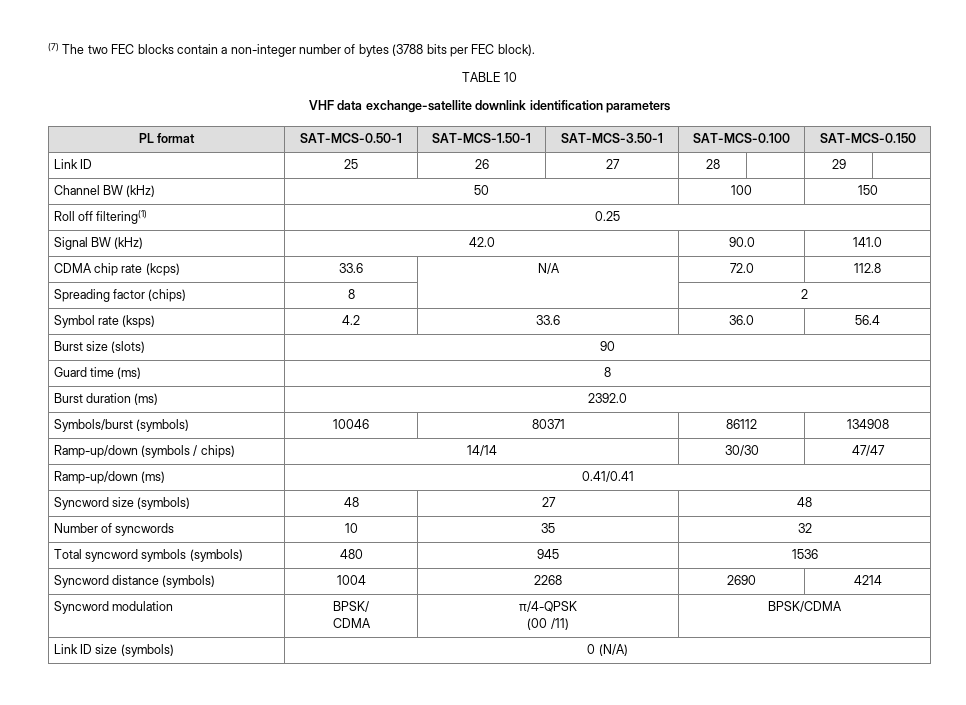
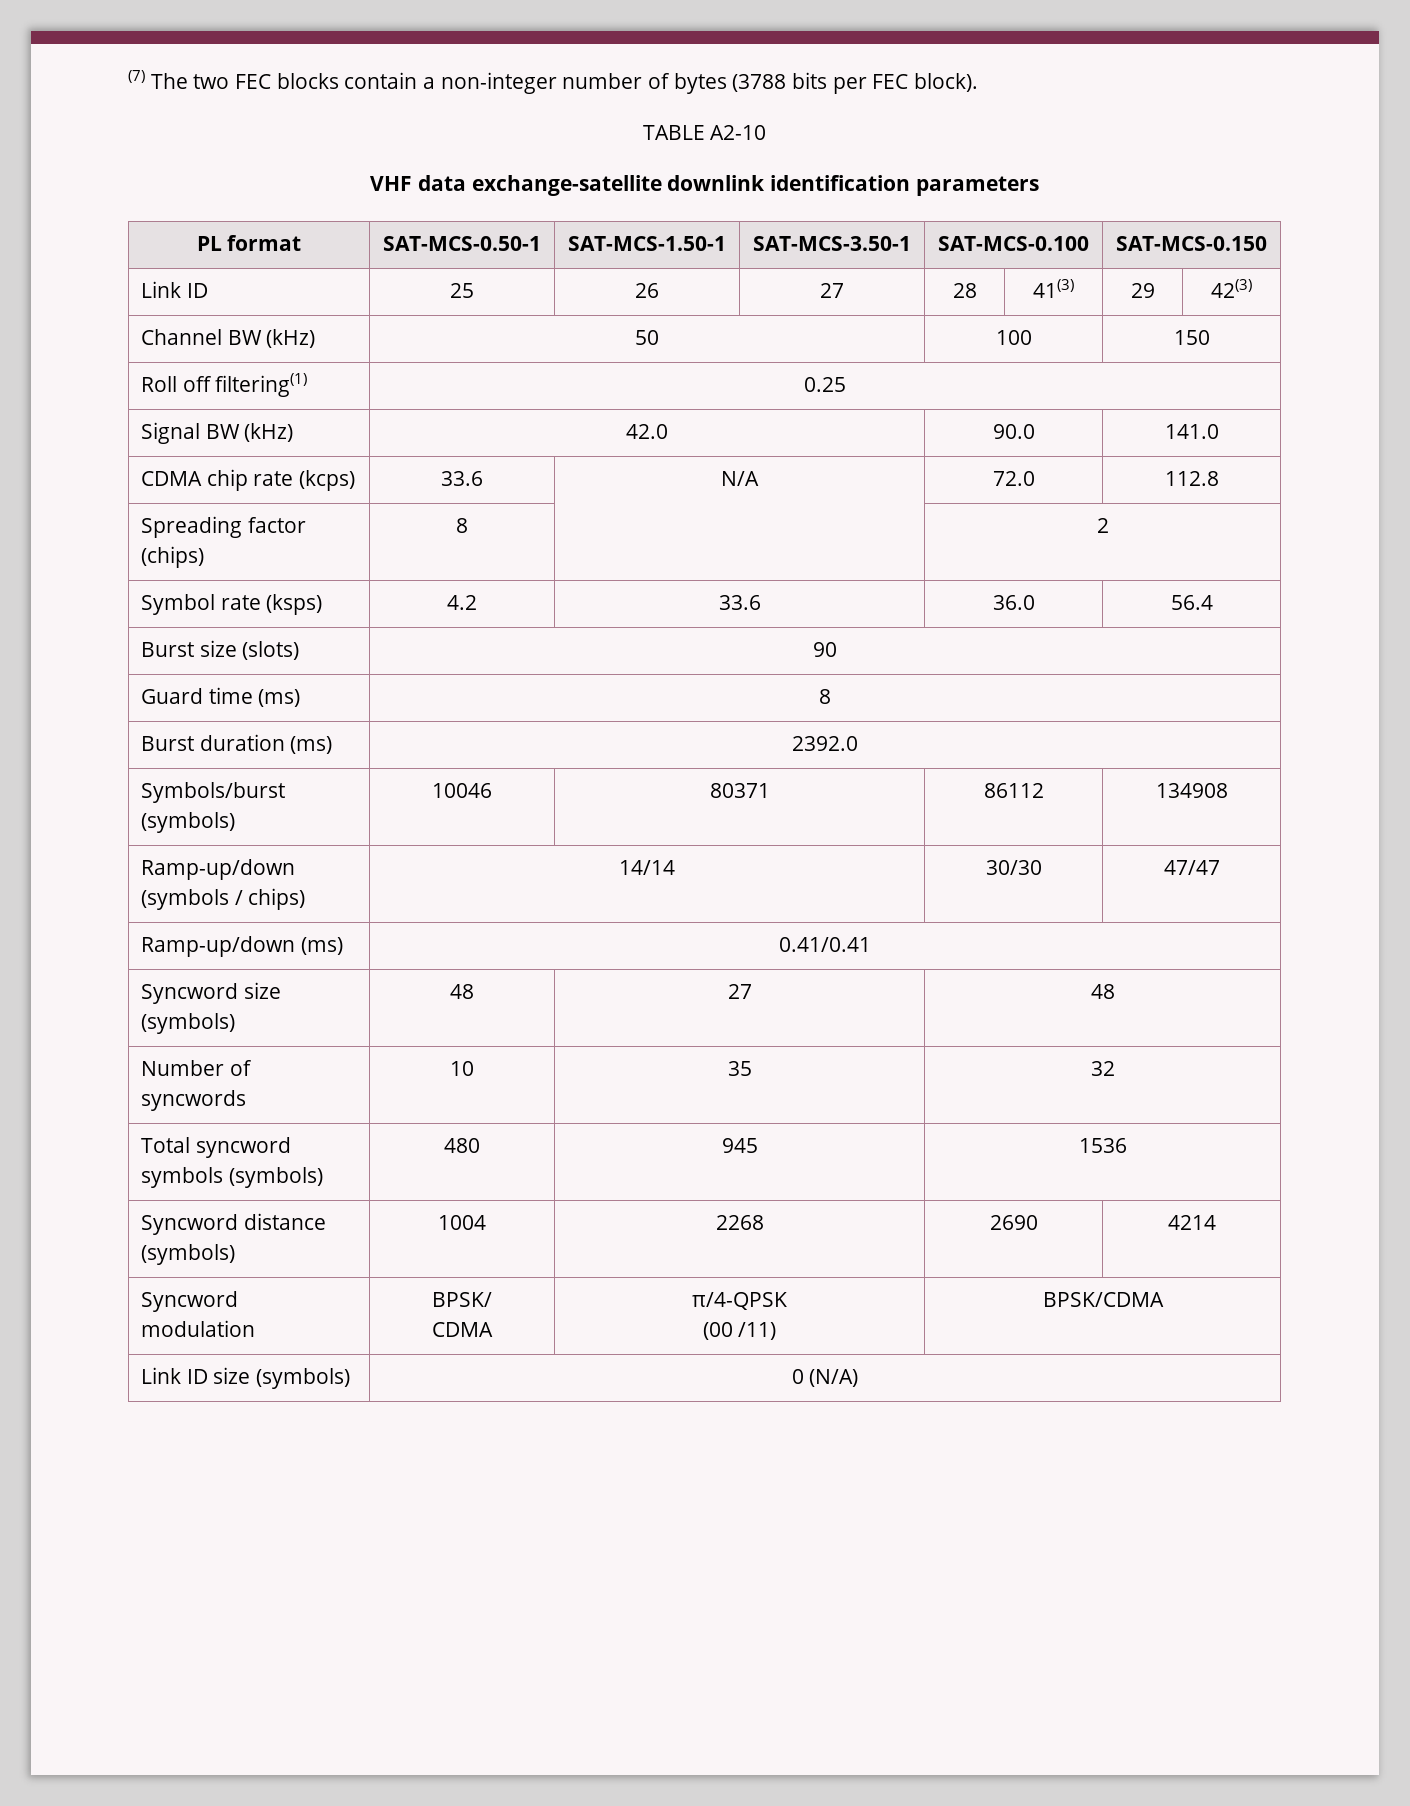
- TABLE 10
+ TABLE A2-10
- Link ID | 25 | 26 | 27 | 28 | | 29 |
+ Link ID | 25 | 26 | 27 | 28 | 41(3) | 29 | 42(3)

